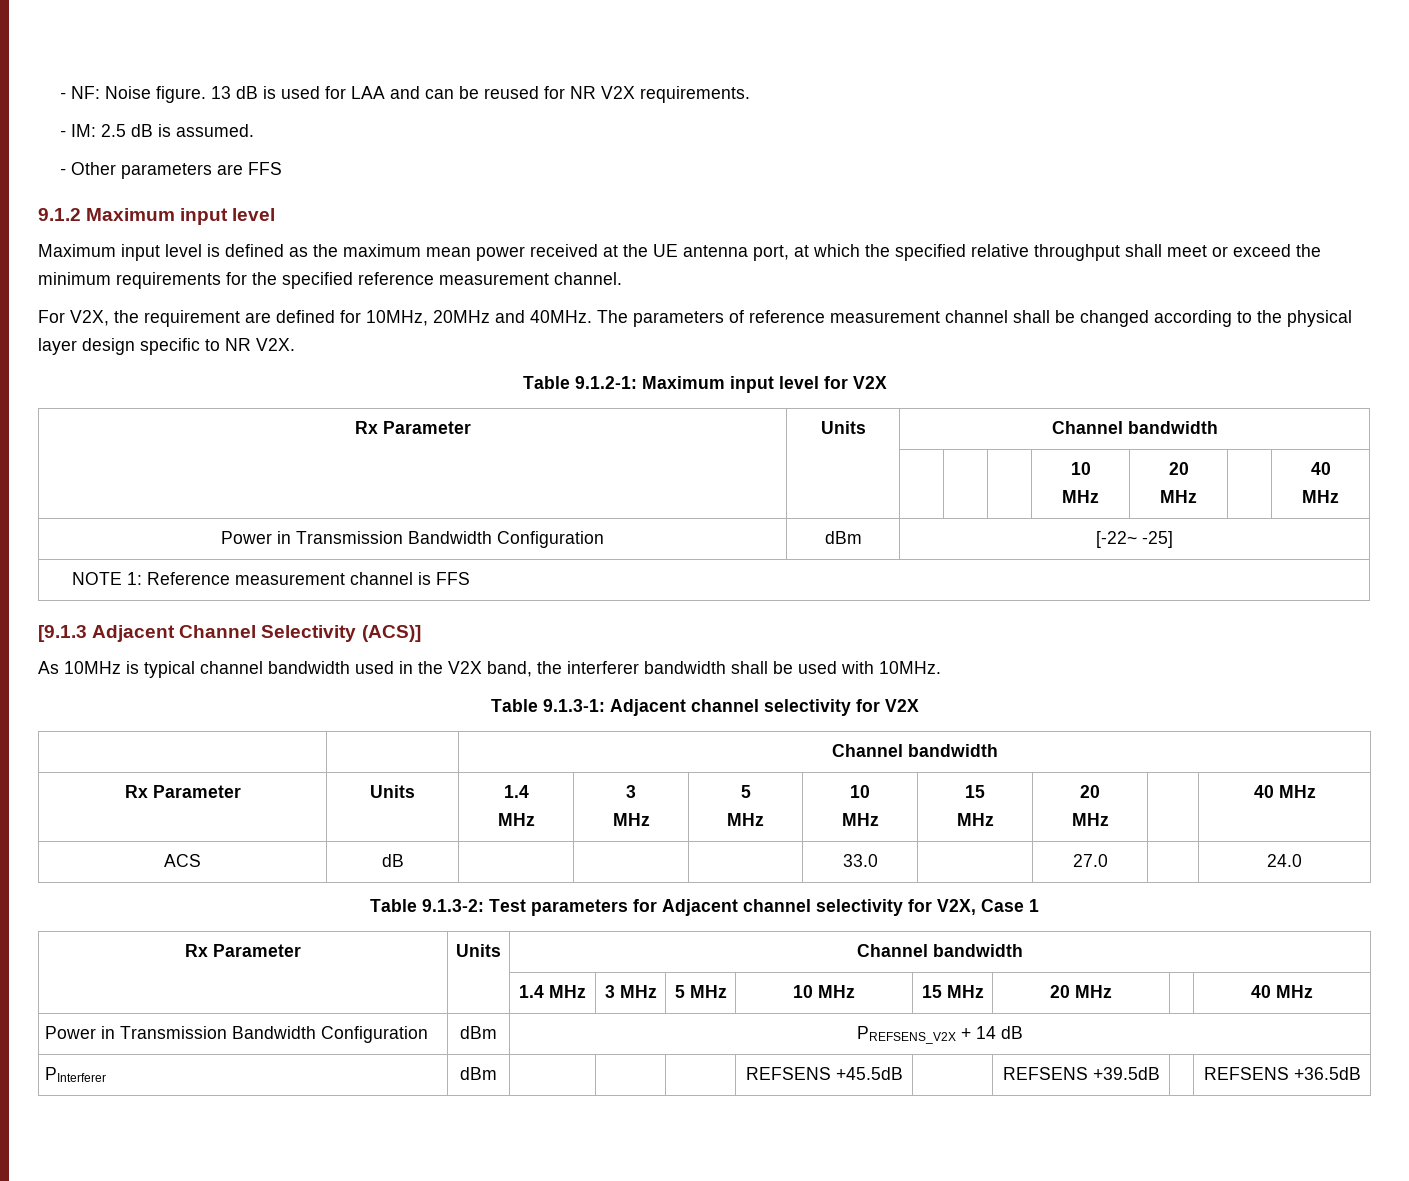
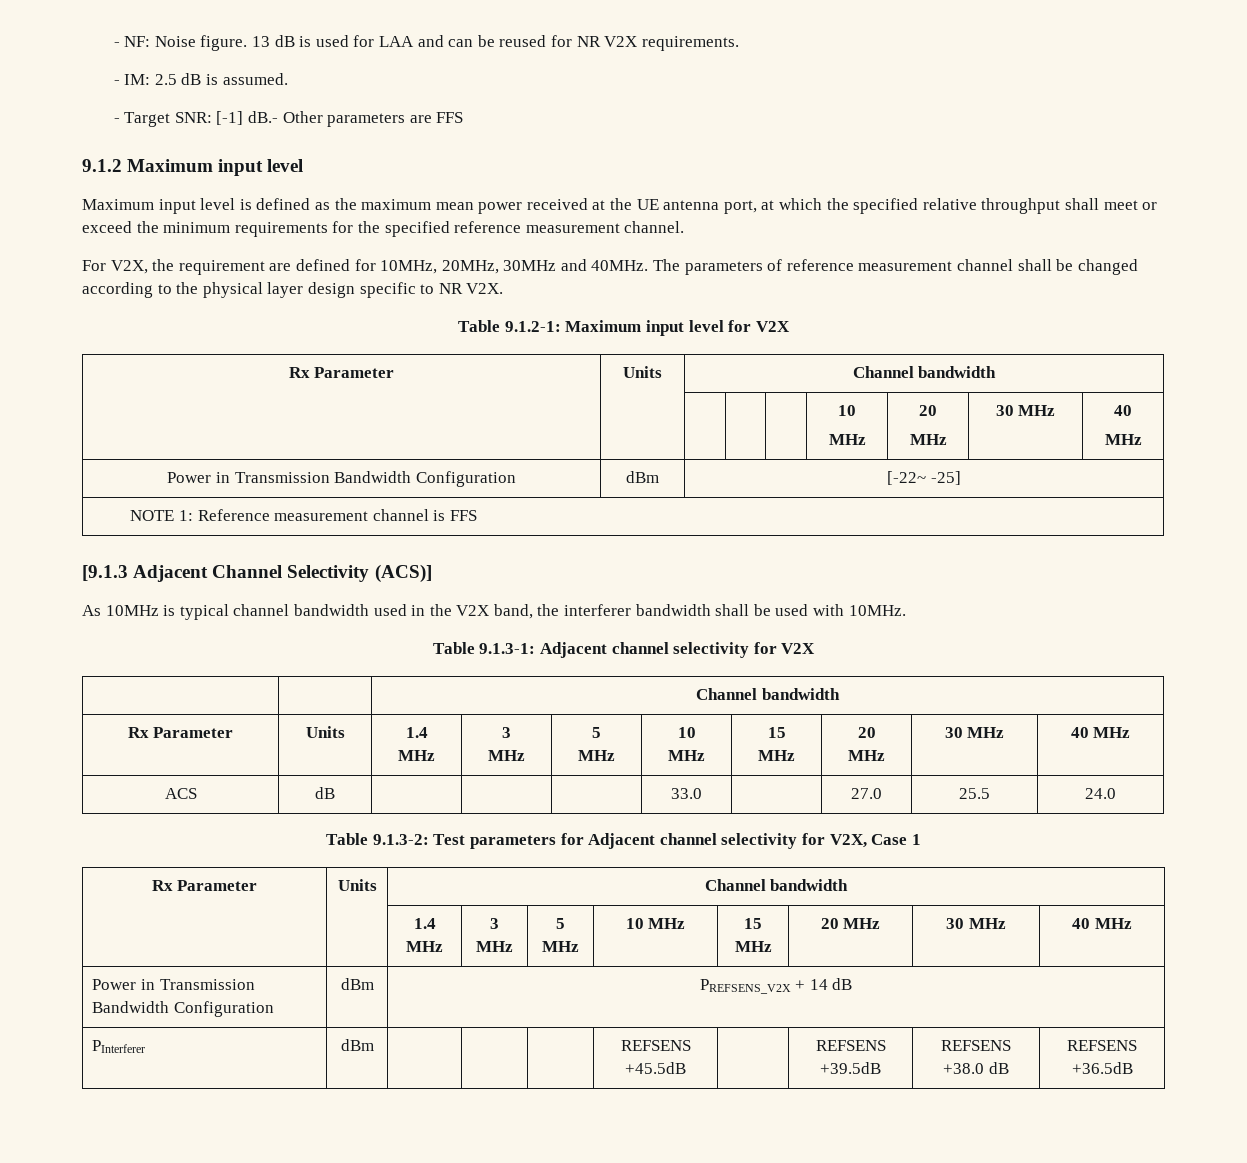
- - Other parameters are FFS
+ - Target SNR: [-1] dB.- Other parameters are FFS
- For V2X, the requirement are defined for 10MHz, 20MHz and 40MHz.
+ For V2X, the requirement are defined for 10MHz, 20MHz, 30MHz and 40MHz.
  | | | | | 10
  MHz | 20
- MHz | | 40
+ MHz | 30 MHz | 40
  Rx Parameter | Units | 1.4
  MHz | 3
  MHz | 5
  MHz | 10
  MHz | 15
  MHz | 20
- MHz | | 40 MHz
+ MHz | 30 MHz | 40 MHz
- ACS | dB | | | | 33.0 | | 27.0 | | 24.0
+ ACS | dB | | | | 33.0 | | 27.0 | 25.5 | 24.0
- | | 1.4 MHz | 3 MHz | 5 MHz | 10 MHz | 15 MHz | 20 MHz | | 40 MHz
+ | | 1.4 MHz | 3 MHz | 5 MHz | 10 MHz | 15 MHz | 20 MHz | 30 MHz | 40 MHz
- PInterferer | dBm | | | | REFSENS +45.5dB | | REFSENS +39.5dB | | REFSENS +36.5dB
+ PInterferer | dBm | | | | REFSENS +45.5dB | | REFSENS +39.5dB | REFSENS +38.0 dB | REFSENS +36.5dB

